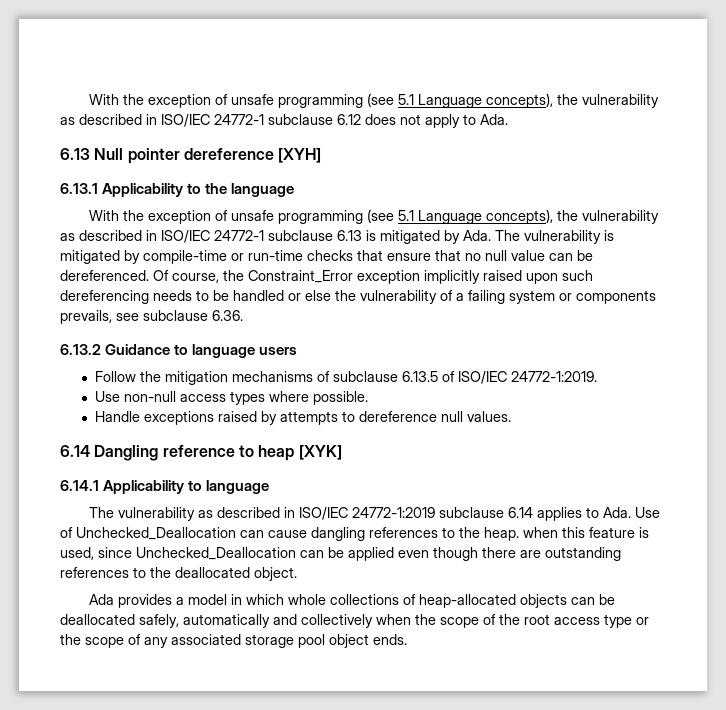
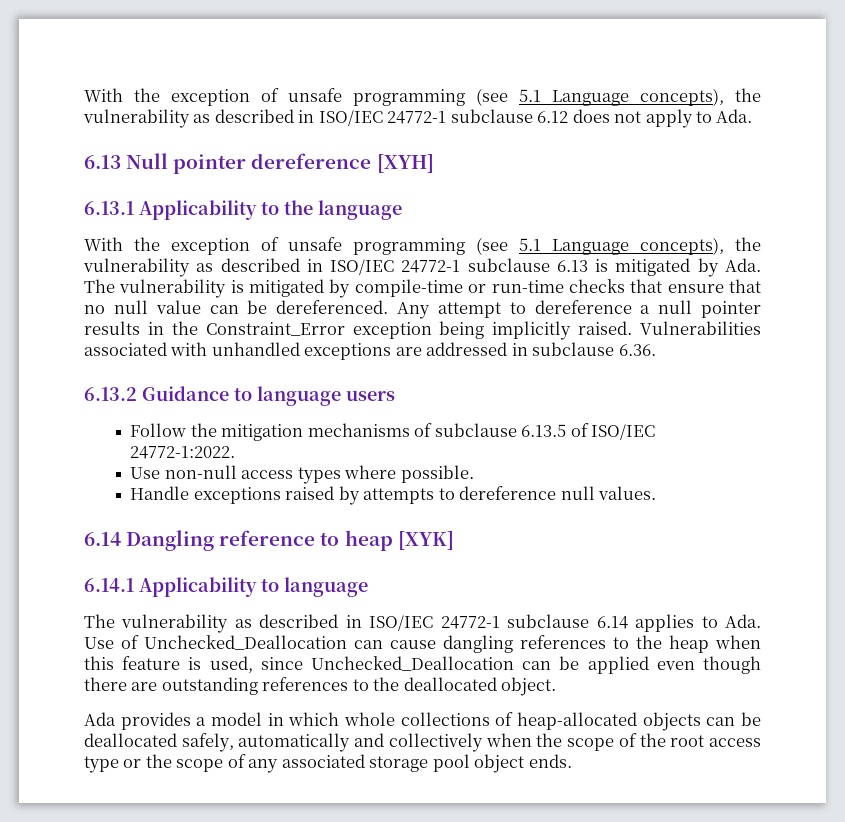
- Of course, the Constraint_Error exception implicitly raised upon such dereferencing needs to be handled or else the vulnerability of a failing system or components prevails, see subclause 6.36.
+ Any attempt to dereference a null pointer results in the Constraint_Error exception being implicitly raised. Vulnerabilities associated with unhandled exceptions are addressed in subclause 6.36.
- Follow the mitigation mechanisms of subclause 6.13.5 of ISO/IEC 24772-1:2019.
+ Follow the mitigation mechanisms of subclause 6.13.5 of ISO/IEC 24772-1:2022.
- The vulnerability as described in ISO/IEC 24772-1:2019 subclause 6.14 applies to Ada. Use of Unchecked_Deallocation can cause dangling references to the heap. when this feature is used, since Unchecked_Deallocation can be applied even though there are outstanding references to the deallocated object.
+ The vulnerability as described in ISO/IEC 24772-1 subclause 6.14 applies to Ada. Use of Unchecked_Deallocation can cause dangling references to the heap when this feature is used, since Unchecked_Deallocation can be applied even though there are outstanding references to the deallocated object.

